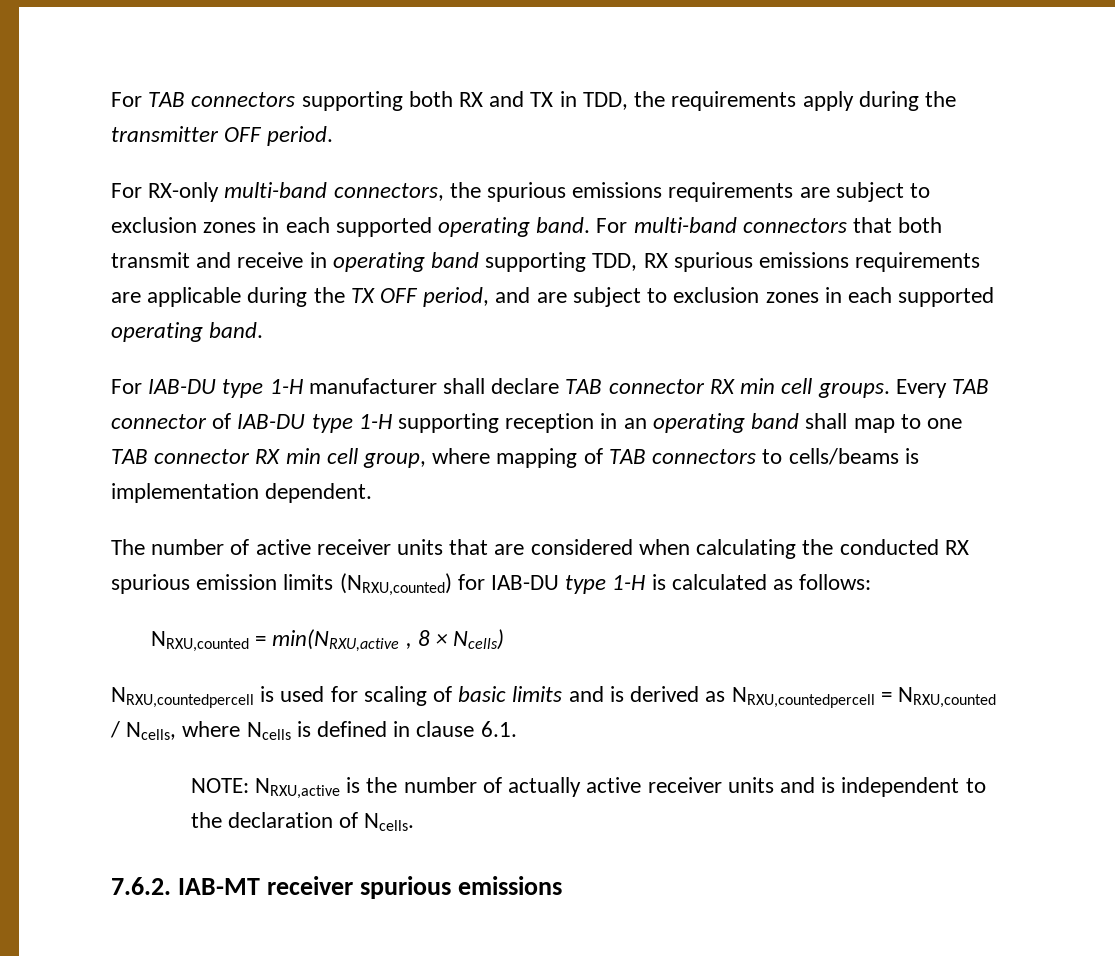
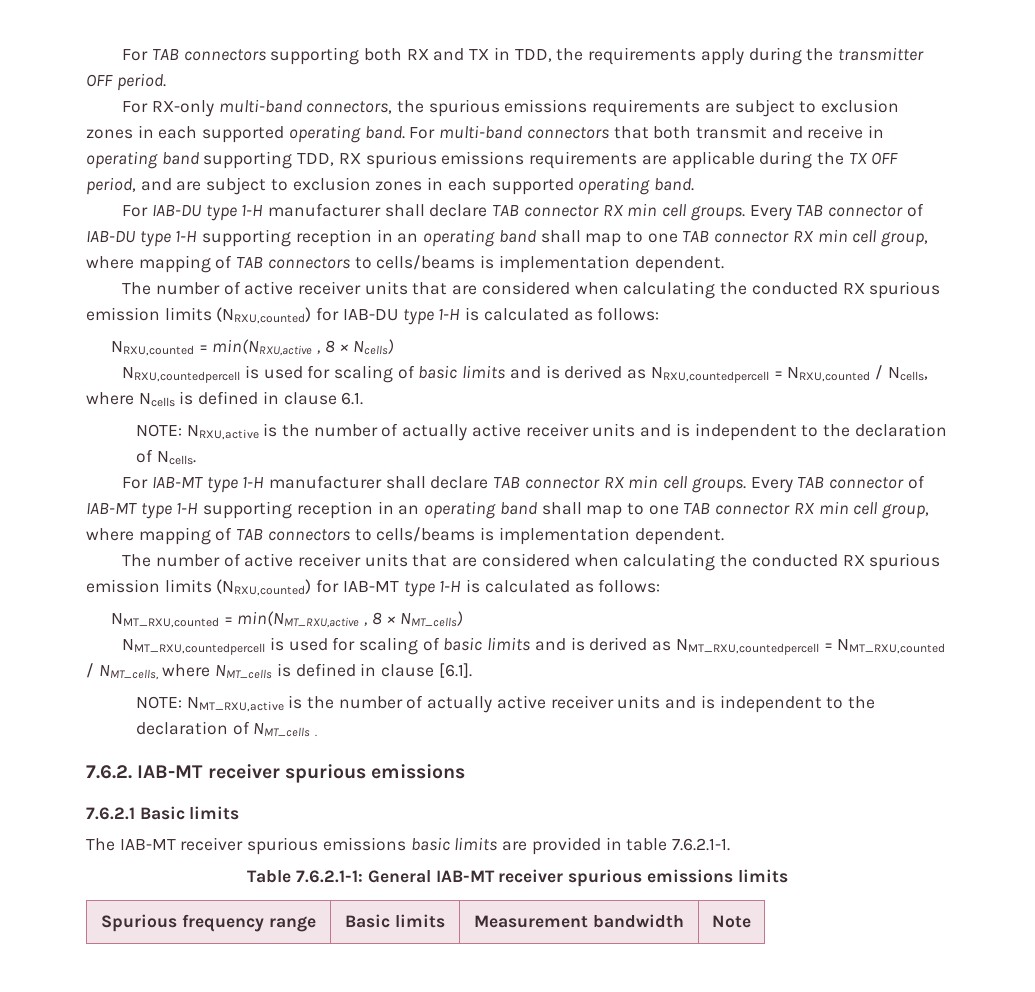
+ For IAB-MT type 1-H manufacturer shall declare TAB connector RX min cell groups. Every TAB connector of IAB-MT type 1-H supporting reception in an operating band shall map to one TAB connector RX min cell group, where mapping of TAB connectors to cells/beams is implementation dependent.
+ The number of active receiver units that are considered when calculating the conducted RX spurious emission limits (NRXU,counted) for IAB-MT type 1-H is calculated as follows:
+ NMT_RXU,counted = min(NMT_RXU,active , 8 × NMT_cells)
+ NMT_RXU,countedpercell is used for scaling of basic limits and is derived as NMT_RXU,countedpercell = NMT_RXU,counted / NMT_cells, where NMT_cells is defined in clause [6.1].
+ NOTE: NMT_RXU,active is the number of actually active receiver units and is independent to the declaration of NMT_cells .
+ 7.6.2.1 Basic limits
+ The IAB-MT receiver spurious emissions basic limits are provided in table 7.6.2.1-1.
+ Table 7.6.2.1-1: General IAB-MT receiver spurious emissions limits
+ Spurious frequency range | Basic limits | Measurement bandwidth | Note

